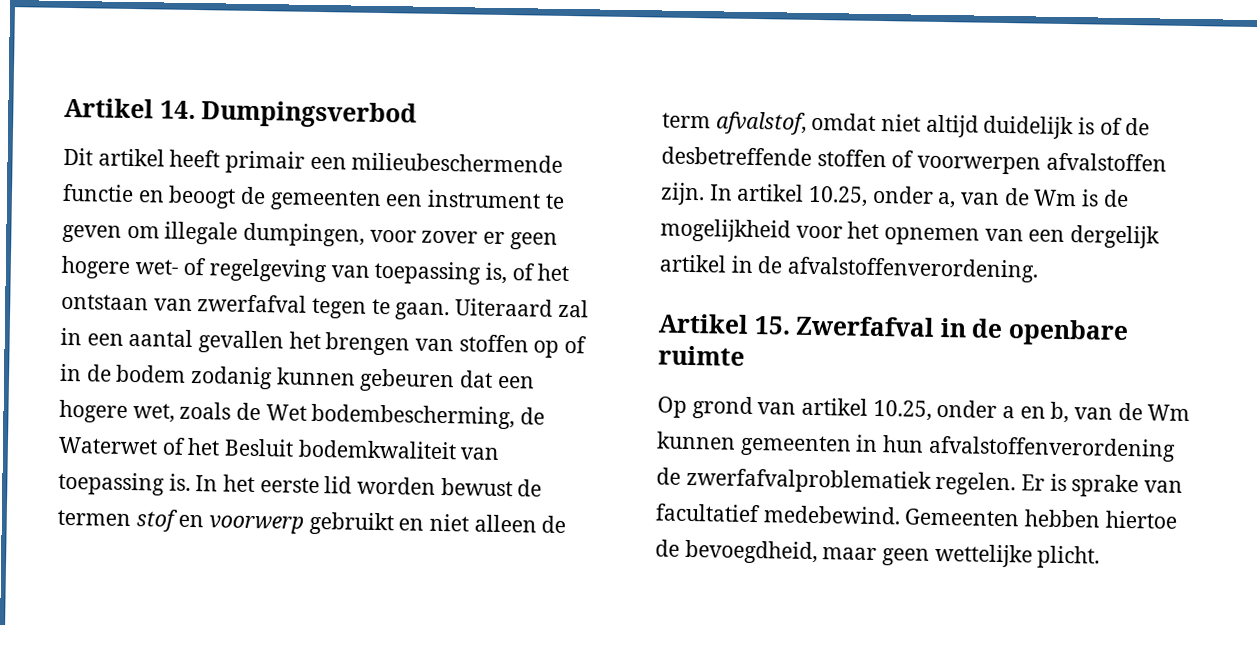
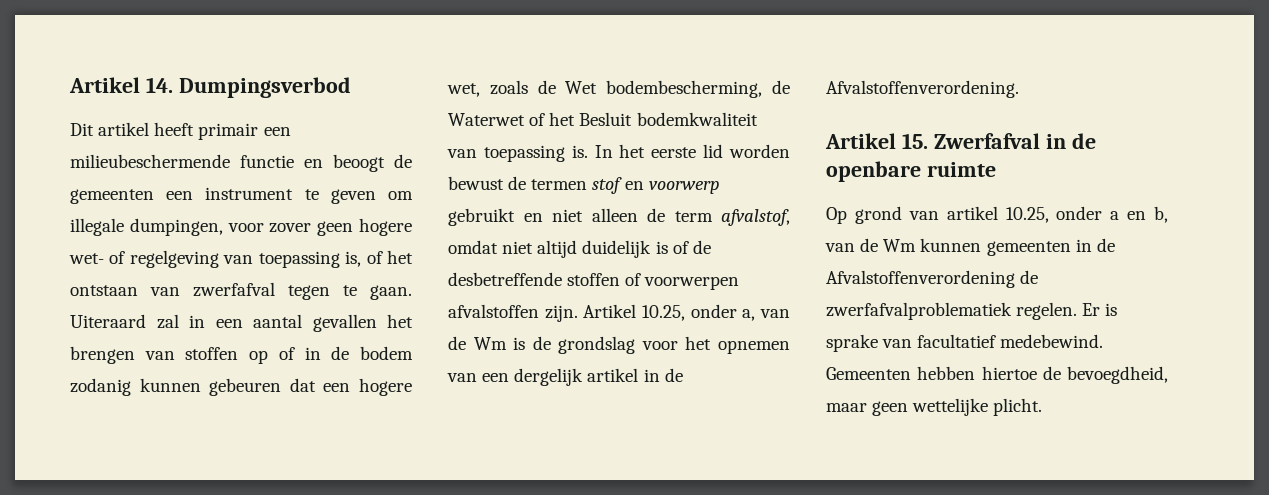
- Dit artikel heeft primair een milieubeschermende functie en beoogt de gemeenten een instrument te geven om illegale dumpingen, voor zover er geen hogere wet- of regelgeving van toepassing is, of het ontstaan van zwerfafval tegen te gaan.
+ Dit artikel heeft primair een milieubeschermende functie en beoogt de gemeenten een instrument te geven om illegale dumpingen, voor zover geen hogere wet- of regelgeving van toepassing is, of het ontstaan van zwerfafval tegen te gaan.
- In artikel 10.25, onder a, van de Wm is de mogelijkheid voor het opnemen van een dergelijk artikel in de afvalstoffenverordening.
+ Artikel 10.25, onder a, van de Wm is de grondslag voor het opnemen van een dergelijk artikel in de Afvalstoffenverordening.
- Op grond van artikel 10.25, onder a en b, van de Wm kunnen gemeenten in hun afvalstoffenverordening de zwerfafvalproblematiek regelen.
+ Op grond van artikel 10.25, onder a en b, van de Wm kunnen gemeenten in de Afvalstoffenverordening de zwerfafvalproblematiek regelen.

